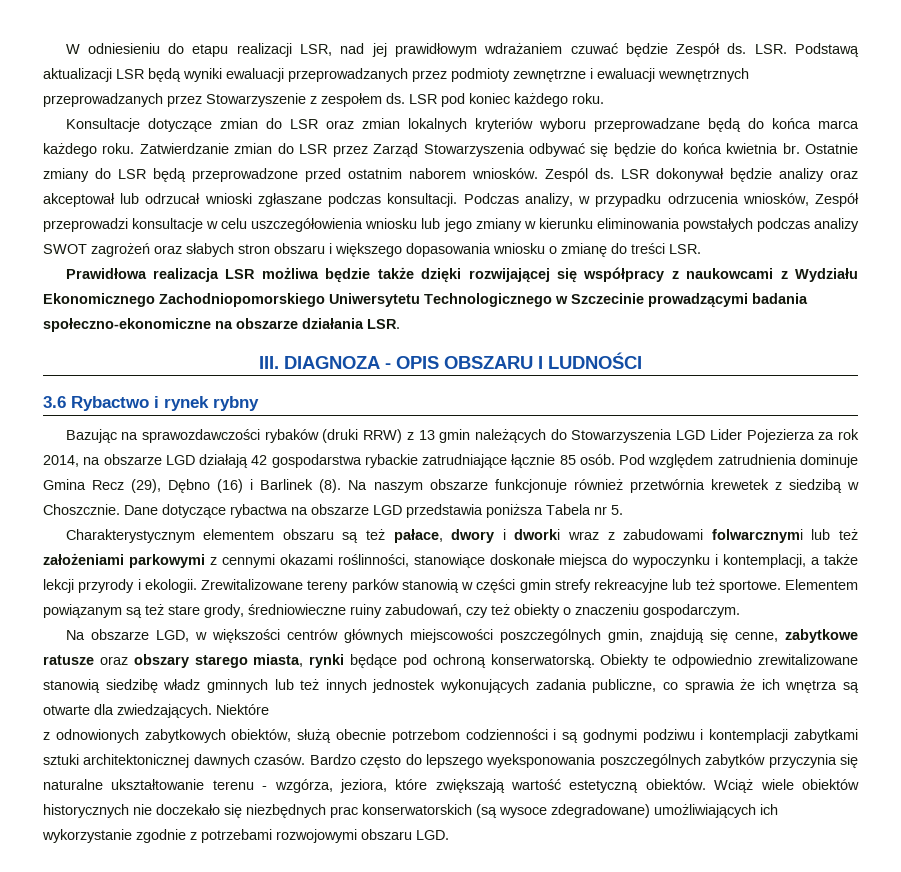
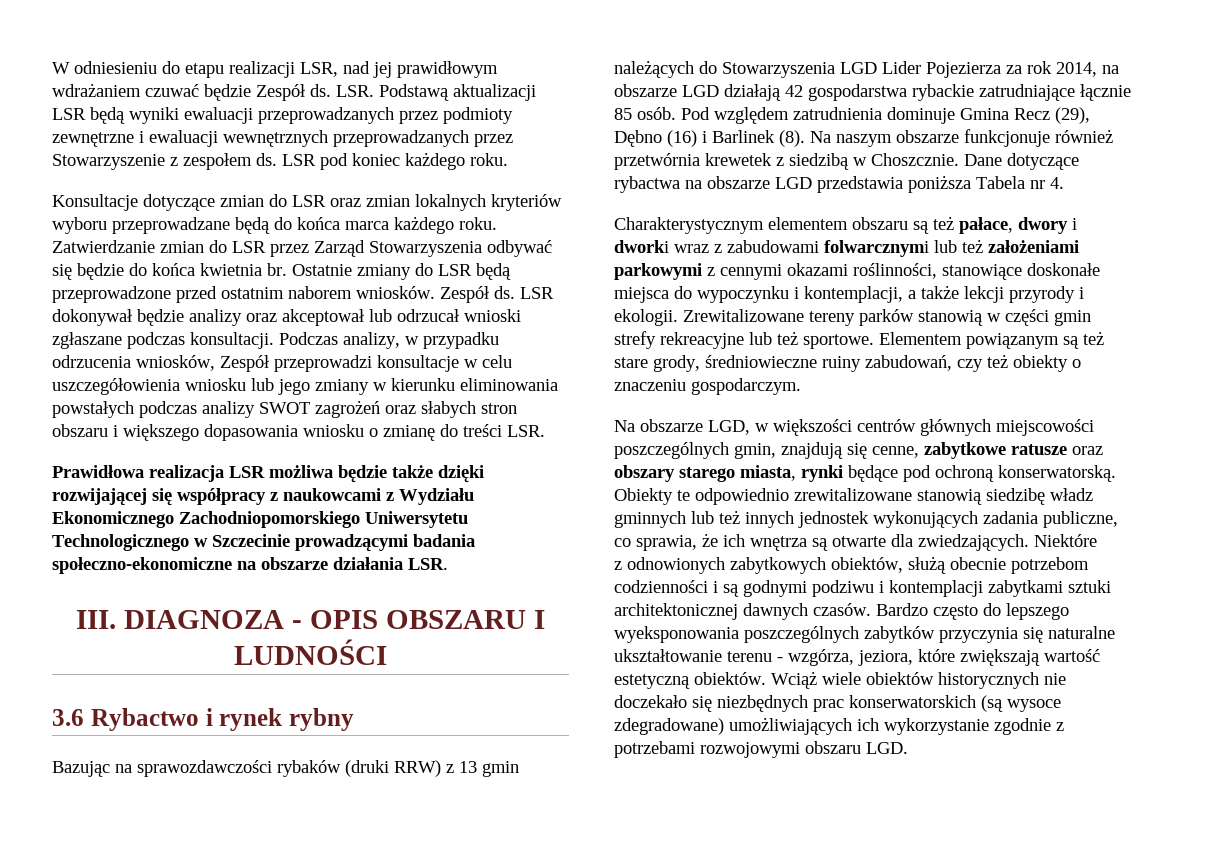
- Ostatnie zmiany do LSR będą przeprowadzone przed ostatnim naborem wniosków. Zespól ds.
+ Ostatnie zmiany do LSR będą przeprowadzone przed ostatnim naborem wniosków. Zespół ds.
- Dane dotyczące rybactwa na obszarze LGD przedstawia poniższa Tabela nr 5.
+ Dane dotyczące rybactwa na obszarze LGD przedstawia poniższa Tabela nr 4.
- Obiekty te odpowiednio zrewitalizowane stanowią siedzibę władz gminnych lub też innych jednostek wykonujących zadania publiczne, co sprawia że ich wnętrza są otwarte dla zwiedzających.
+ Obiekty te odpowiednio zrewitalizowane stanowią siedzibę władz gminnych lub też innych jednostek wykonujących zadania publiczne, co sprawia, że ich wnętrza są otwarte dla zwiedzających.

